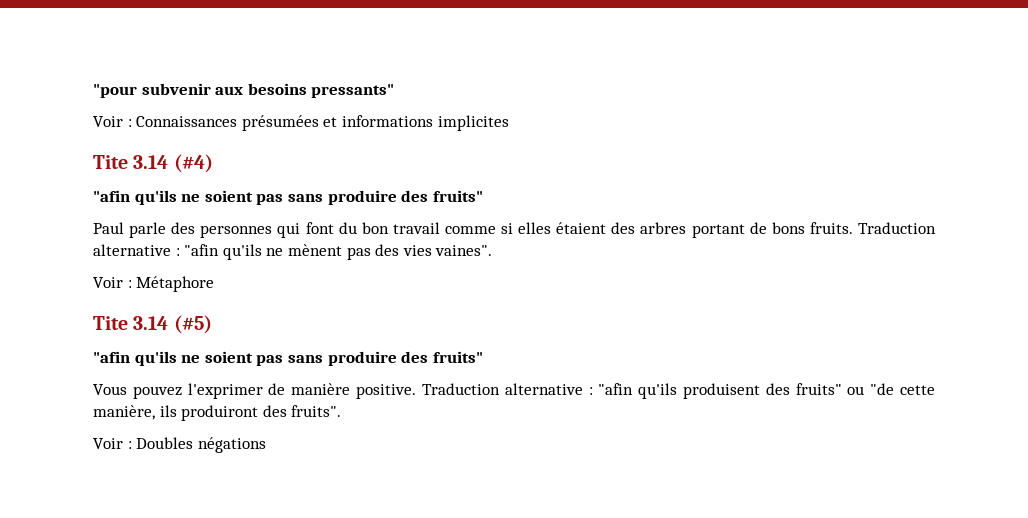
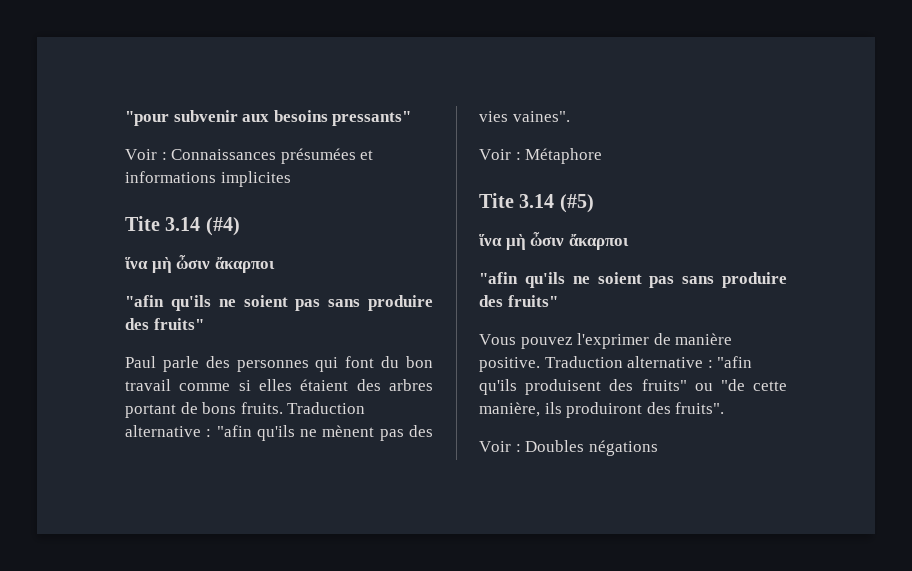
  Tite 3.14 (#4)
+ ἵνα μὴ ὦσιν ἄκαρποι
  Tite 3.14 (#5)
+ ἵνα μὴ ὦσιν ἄκαρποι

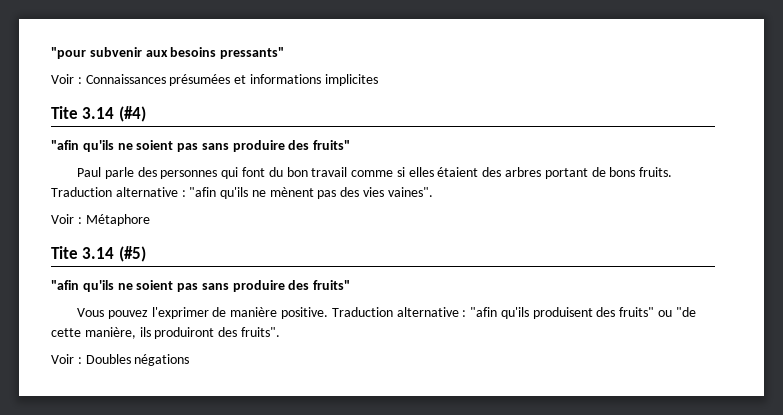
  Tite 3.14 (#4)
- ἵνα μὴ ὦσιν ἄκαρποι
  Tite 3.14 (#5)
- ἵνα μὴ ὦσιν ἄκαρποι

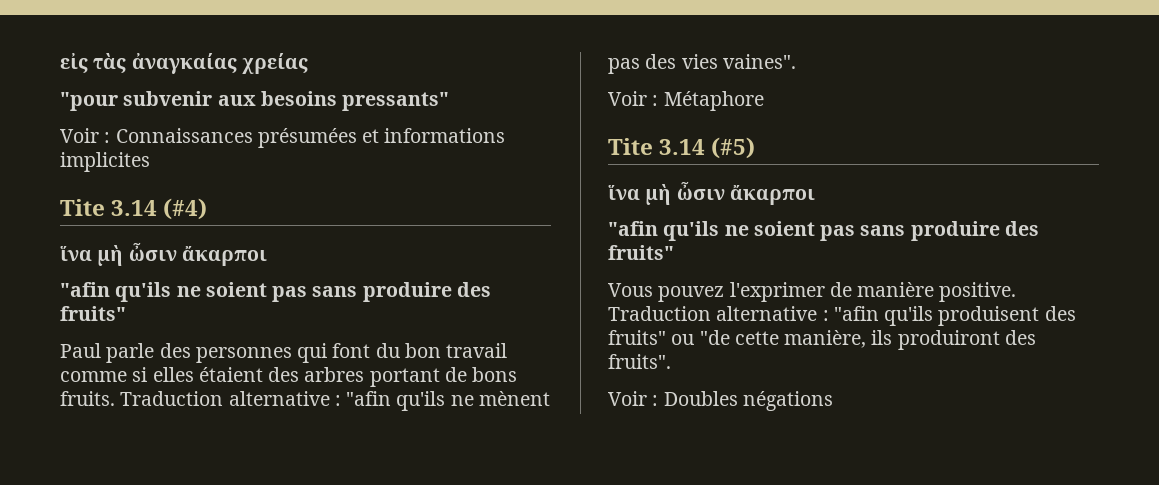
+ εἰς τὰς ἀναγκαίας χρείας
  Tite 3.14 (#4)
+ ἵνα μὴ ὦσιν ἄκαρποι
  Tite 3.14 (#5)
+ ἵνα μὴ ὦσιν ἄκαρποι

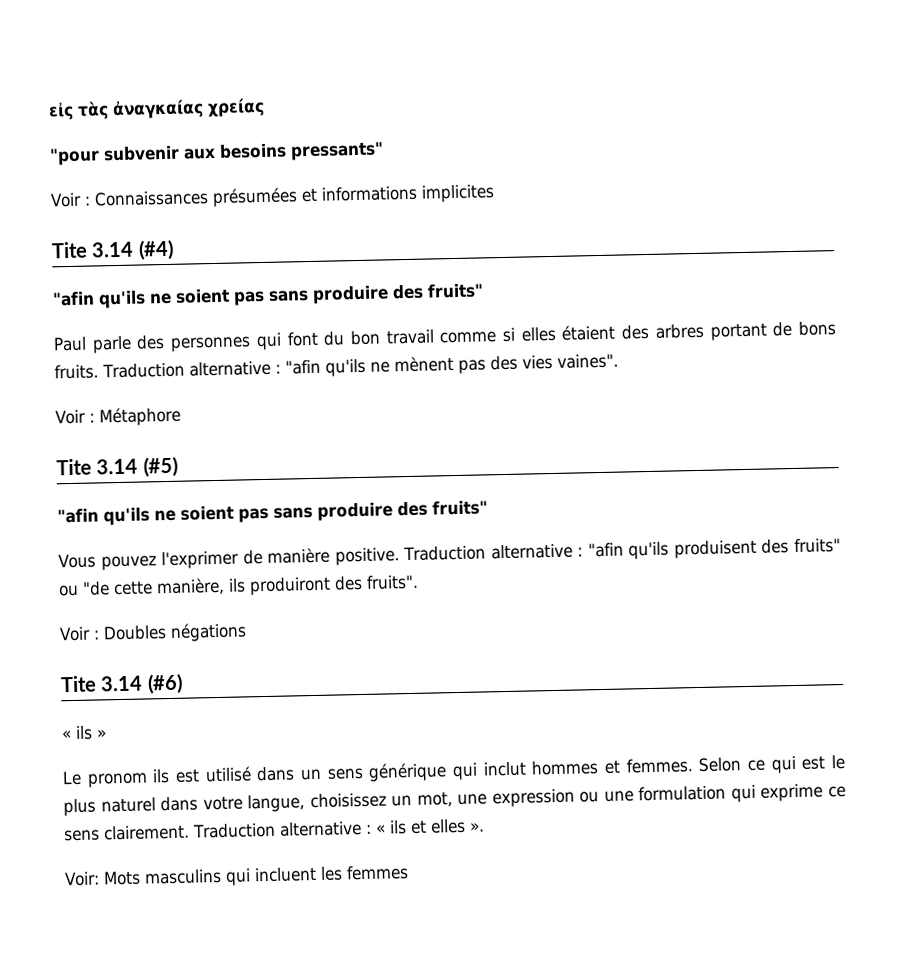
  Tite 3.14 (#4)
- ἵνα μὴ ὦσιν ἄκαρποι
  Tite 3.14 (#5)
- ἵνα μὴ ὦσιν ἄκαρποι
+ Tite 3.14 (#6)
+ « ils »
+ Le pronom ils est utilisé dans un sens générique qui inclut hommes et femmes. Selon ce qui est le plus naturel dans votre langue, choisissez un mot, une expression ou une formulation qui exprime ce sens clairement. Traduction alternative : « ils et elles ».
+ Voir: Mots masculins qui incluent les femmes

